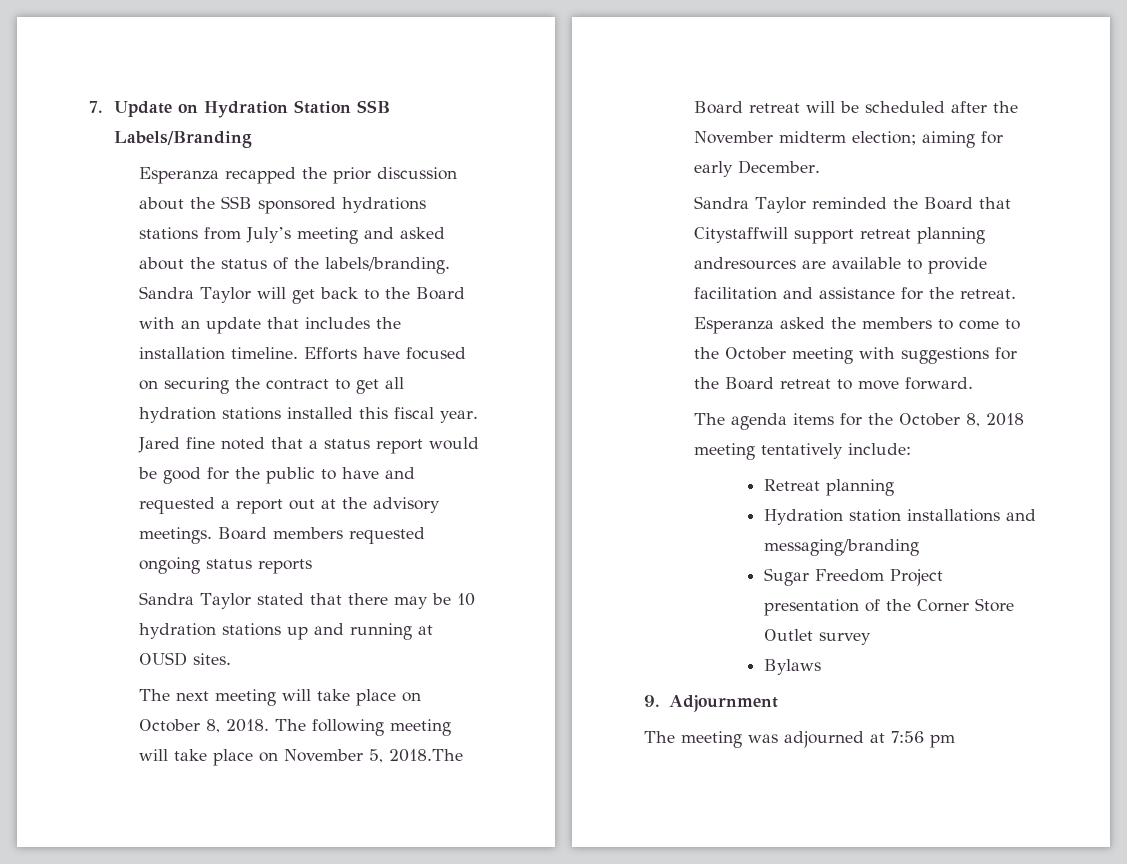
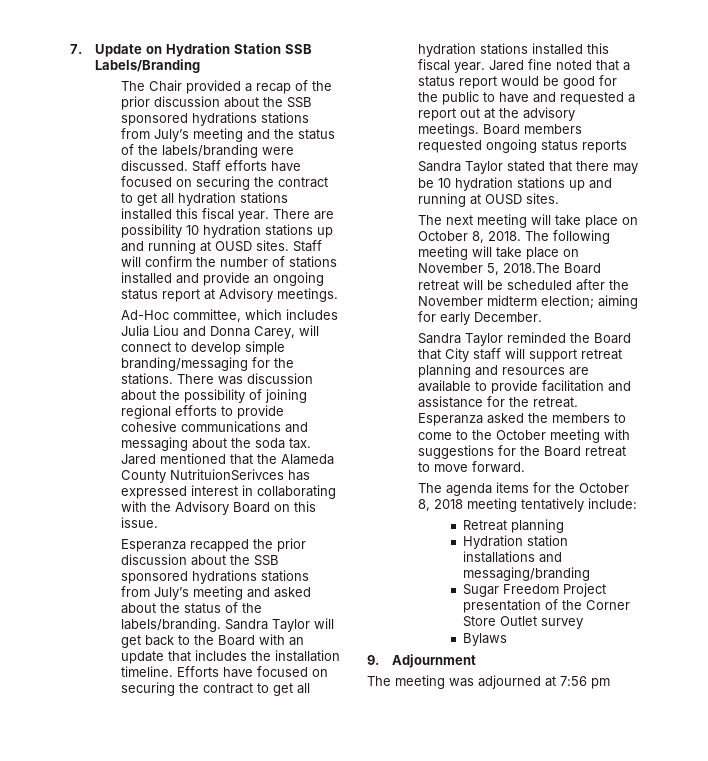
+ The Chair provided a recap of the prior discussion about the SSB sponsored hydrations stations from July’s meeting and the status of the labels/branding were discussed. Staff efforts have focused on securing the contract to get all hydration stations installed this fiscal year. There are possibility 10 hydration stations up and running at OUSD sites. Staff will confirm the number of stations installed and provide an ongoing status report at Advisory meetings.
+ Ad-Hoc committee, which includes Julia Liou and Donna Carey, will connect to develop simple branding/messaging for the stations. There was discussion about the possibility of joining regional efforts to provide cohesive communications and messaging about the soda tax. Jared mentioned that the Alameda County NutrituionSerivces has expressed interest in collaborating with the Advisory Board on this issue.
- Sandra Taylor reminded the Board that Citystaffwill support retreat planning andresources are available to provide facilitation and assistance for the retreat.
+ Sandra Taylor reminded the Board that City staff will support retreat planning and resources are available to provide facilitation and assistance for the retreat.

